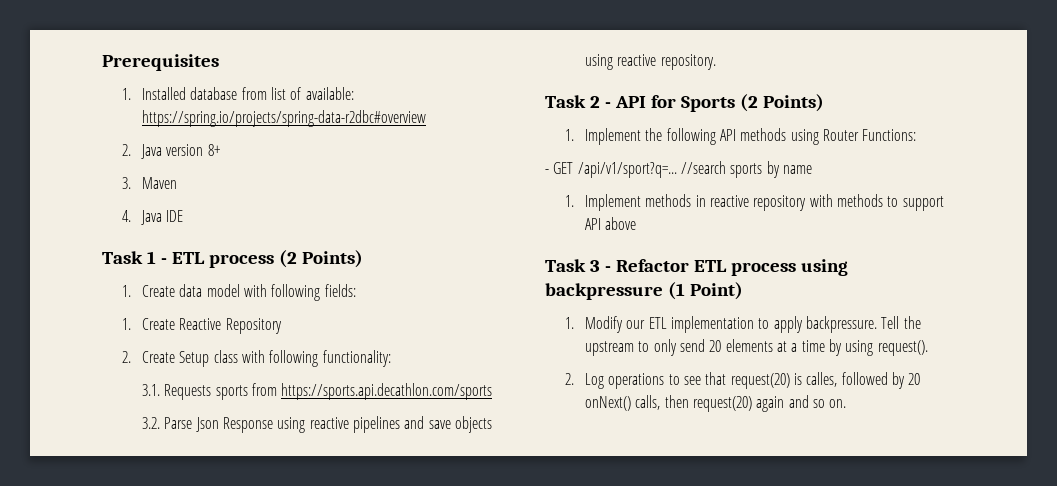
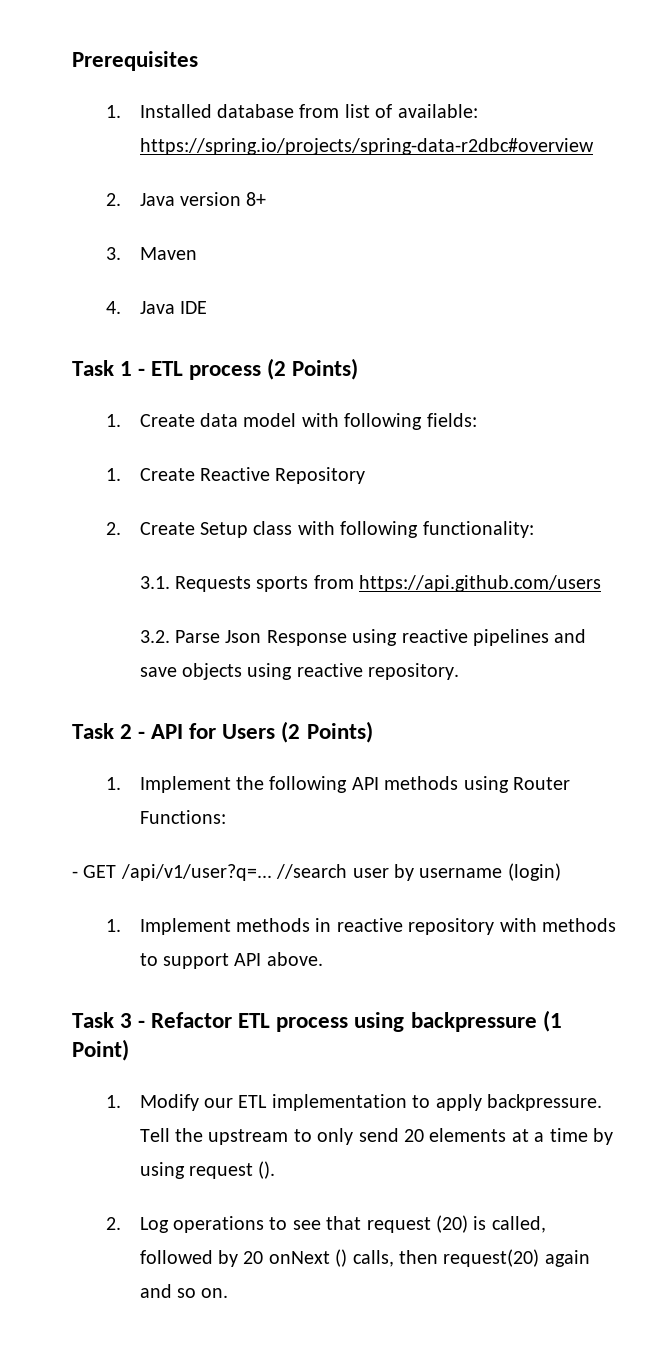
- 3.1. Requests sports from https://sports.api.decathlon.com/sports
+ 3.1. Requests sports from https://api.github.com/users
- Task 2 - API for Sports (2 Points)
+ Task 2 - API for Users (2 Points)
- - GET /api/v1/sport?q=... //search sports by name
+ - GET /api/v1/user?q=... //search user by username (login)
- 1. Implement methods in reactive repository with methods to support API above
+ 1. Implement methods in reactive repository with methods to support API above.
- Tell the upstream to only send 20 elements at a time by using request().
+ Tell the upstream to only send 20 elements at a time by using request ().
- 2. Log operations to see that request(20) is calles, followed by 20 onNext() calls, then request(20) again and so on.
+ 2. Log operations to see that request (20) is called, followed by 20 onNext () calls, then request(20) again and so on.

